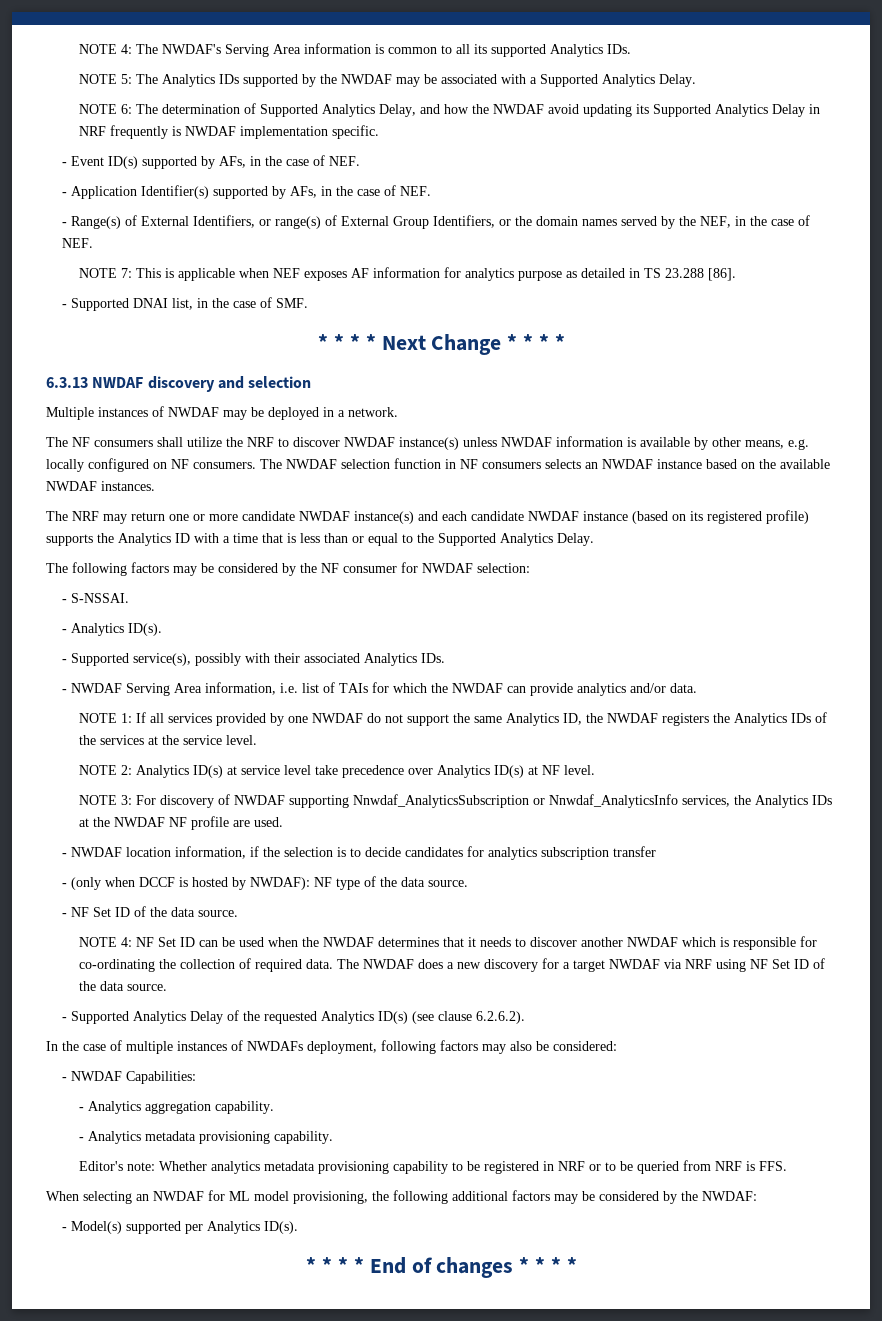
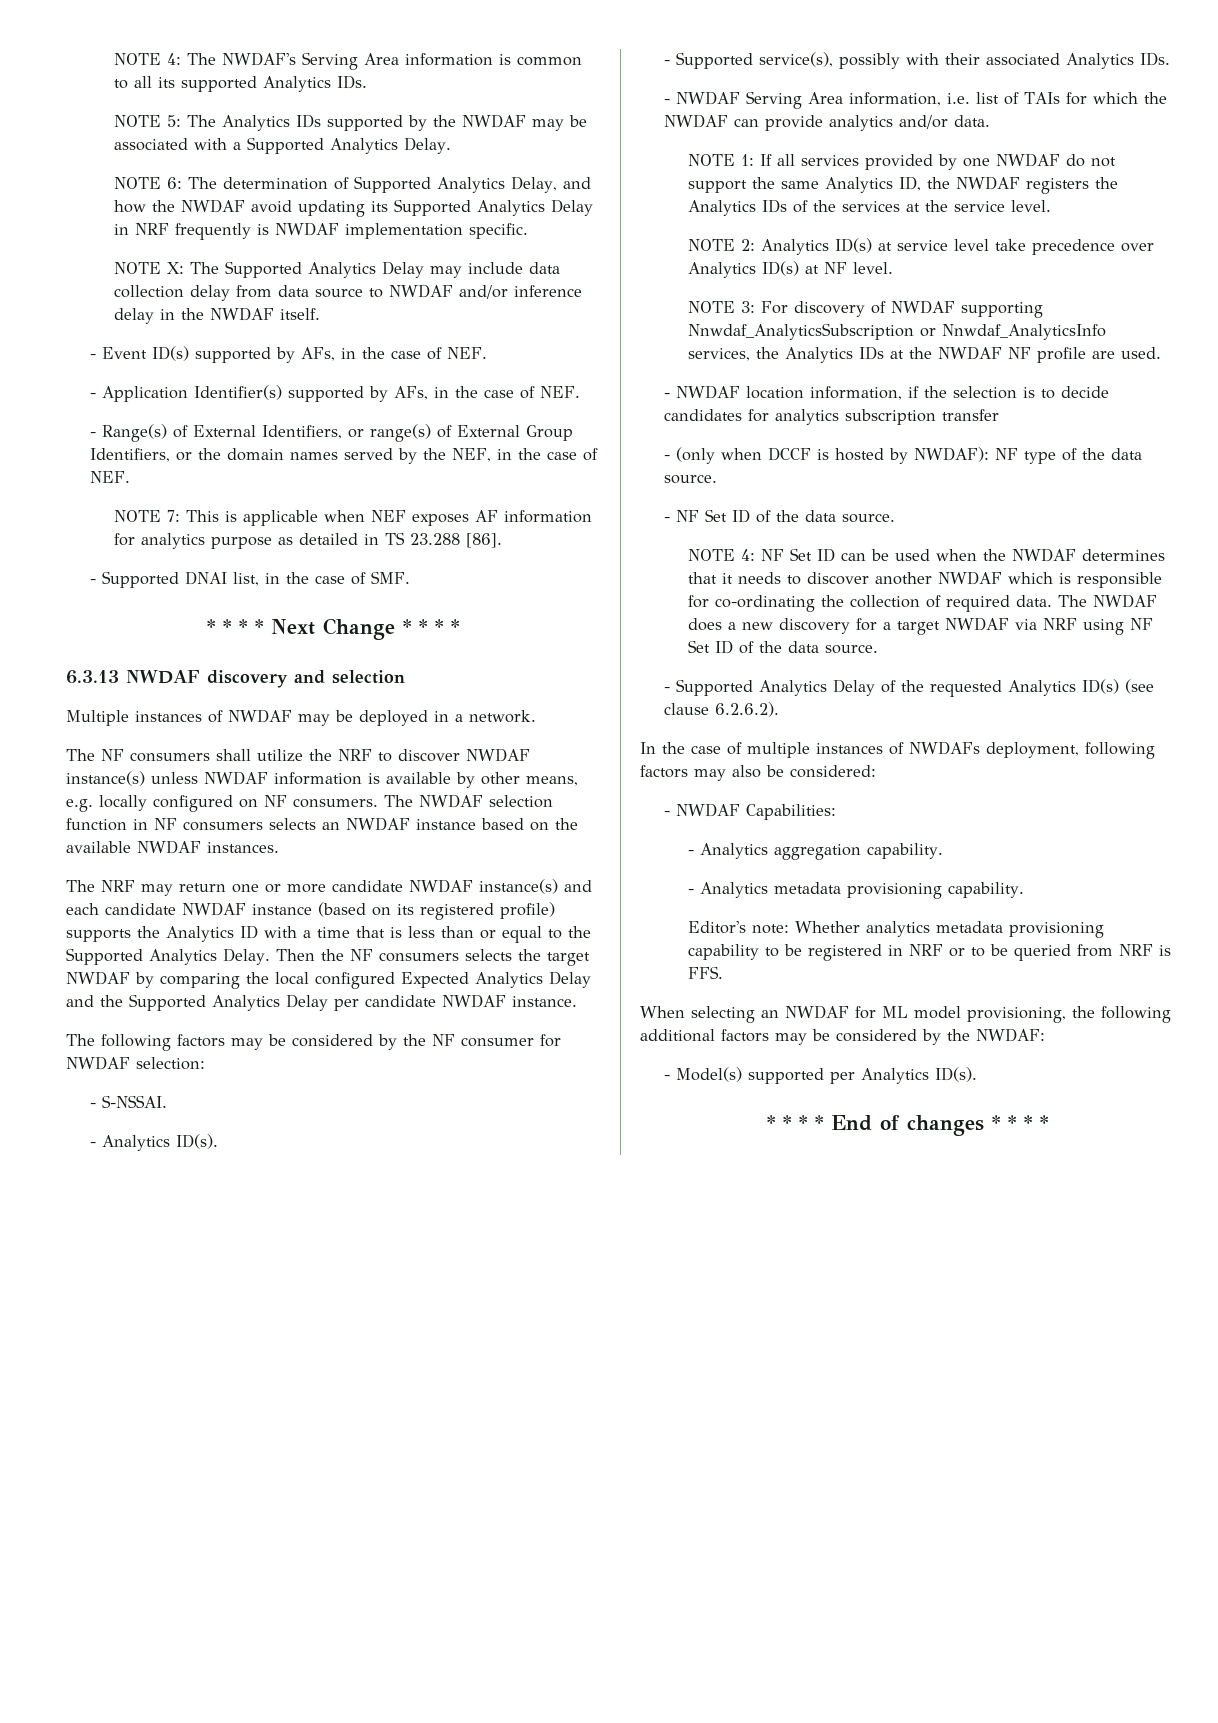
+ NOTE X: The Supported Analytics Delay may include data collection delay from data source to NWDAF and/or inference delay in the NWDAF itself.
+ Then the NF consumers selects the target NWDAF by comparing the local configured Expected Analytics Delay and the Supported Analytics Delay per candidate NWDAF instance.

